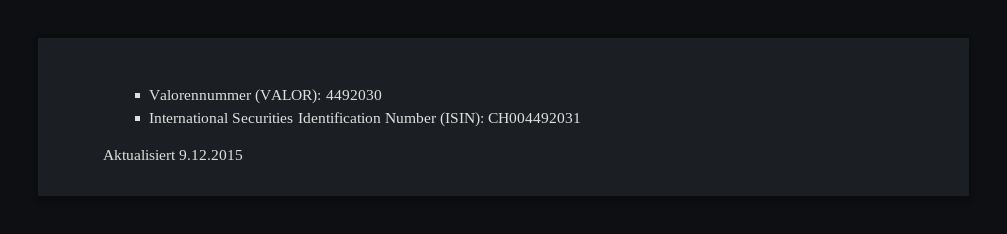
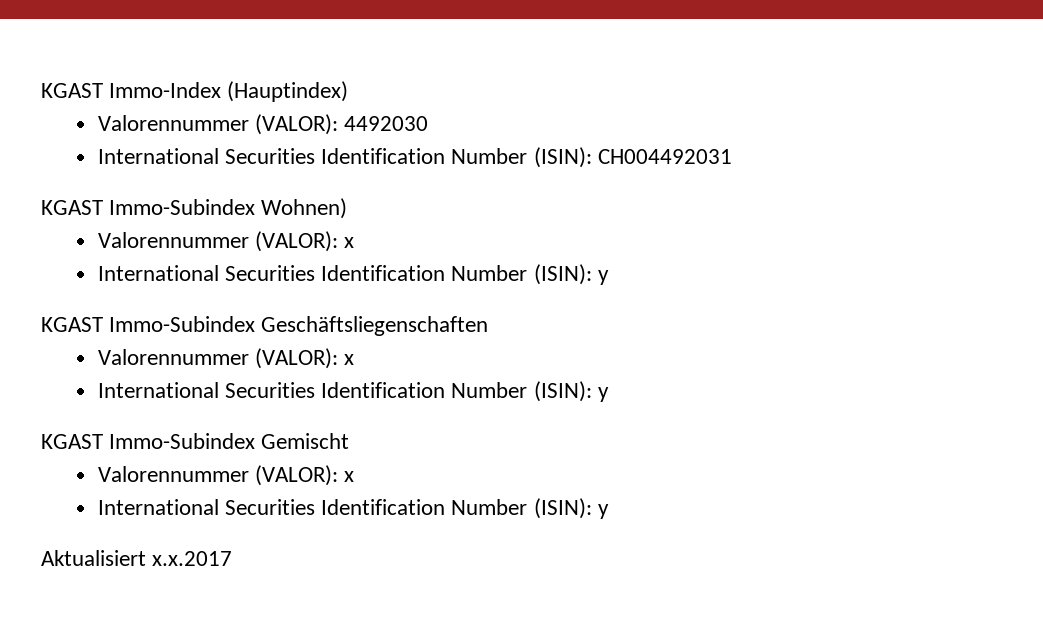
+ KGAST Immo-Index (Hauptindex)
+ KGAST Immo-Subindex Wohnen)
+ Valorennummer (VALOR): x
+ International Securities Identification Number (ISIN): y
+ KGAST Immo-Subindex Geschäftsliegenschaften
+ Valorennummer (VALOR): x
+ International Securities Identification Number (ISIN): y
+ KGAST Immo-Subindex Gemischt
+ Valorennummer (VALOR): x
+ International Securities Identification Number (ISIN): y
- Aktualisiert 9.12.2015
+ Aktualisiert x.x.2017

